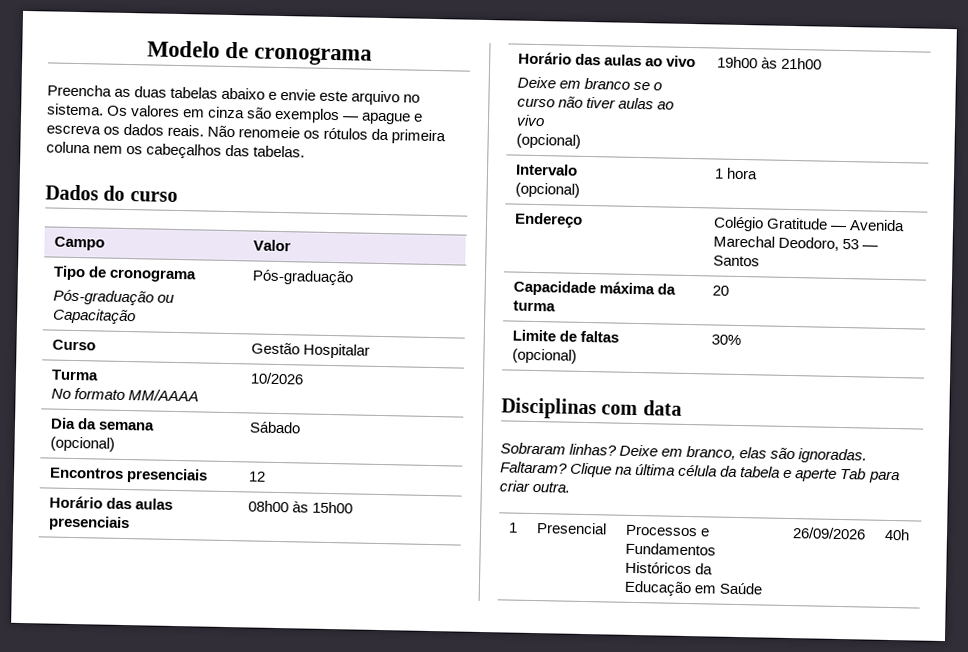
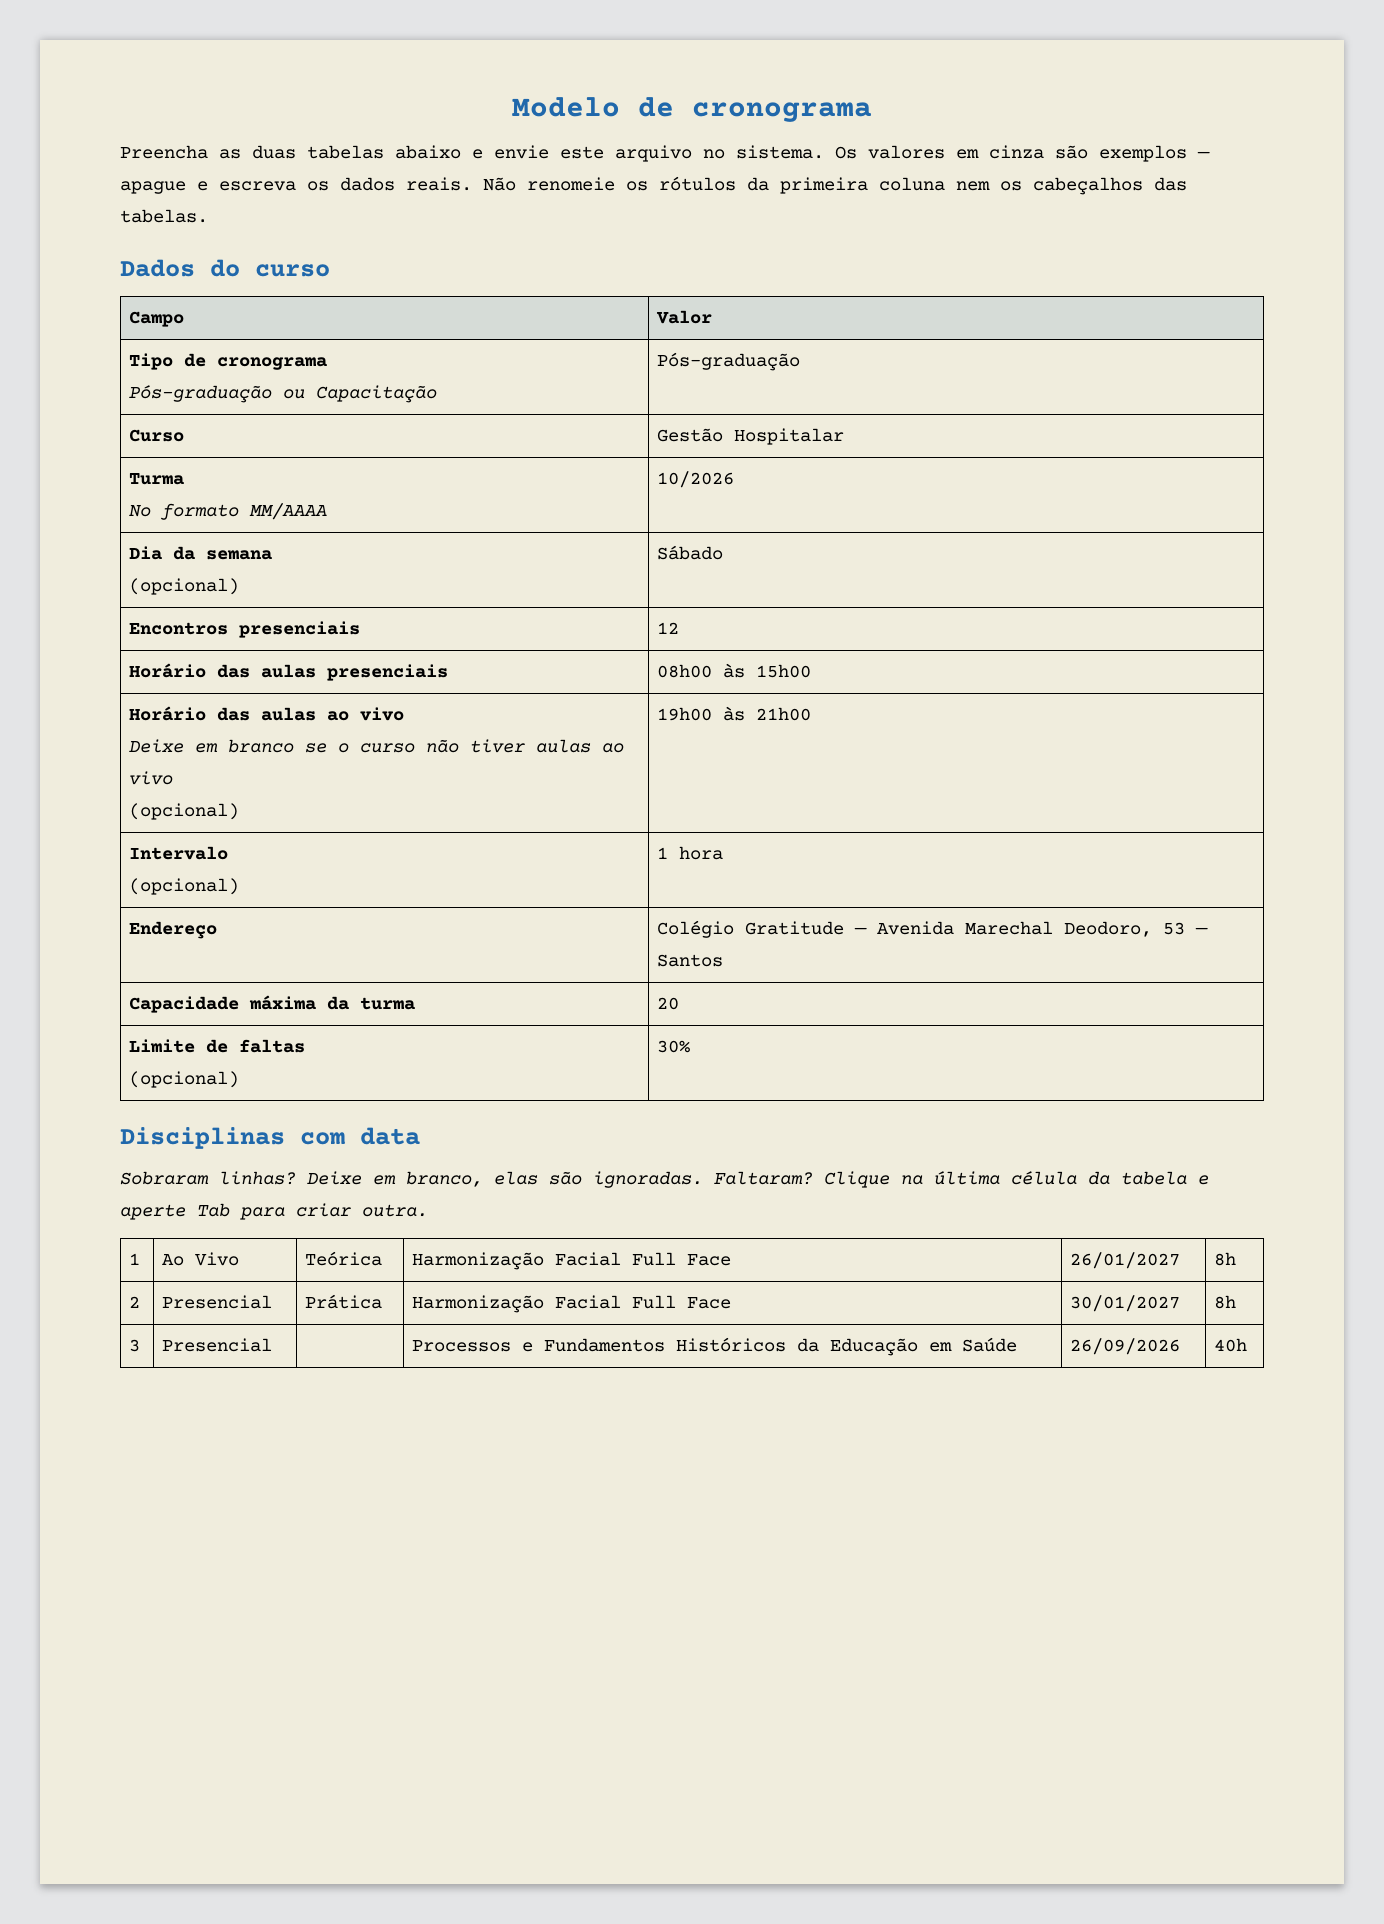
- 1 | Presencial | Processos e Fundamentos Históricos da Educação em Saúde | 26/09/2026 | 40h
+ 1 | Ao Vivo | Teórica | Harmonização Facial Full Face | 26/01/2027 | 8h
+ 2 | Presencial | Prática | Harmonização Facial Full Face | 30/01/2027 | 8h
+ 3 | Presencial | | Processos e Fundamentos Históricos da Educação em Saúde | 26/09/2026 | 40h

